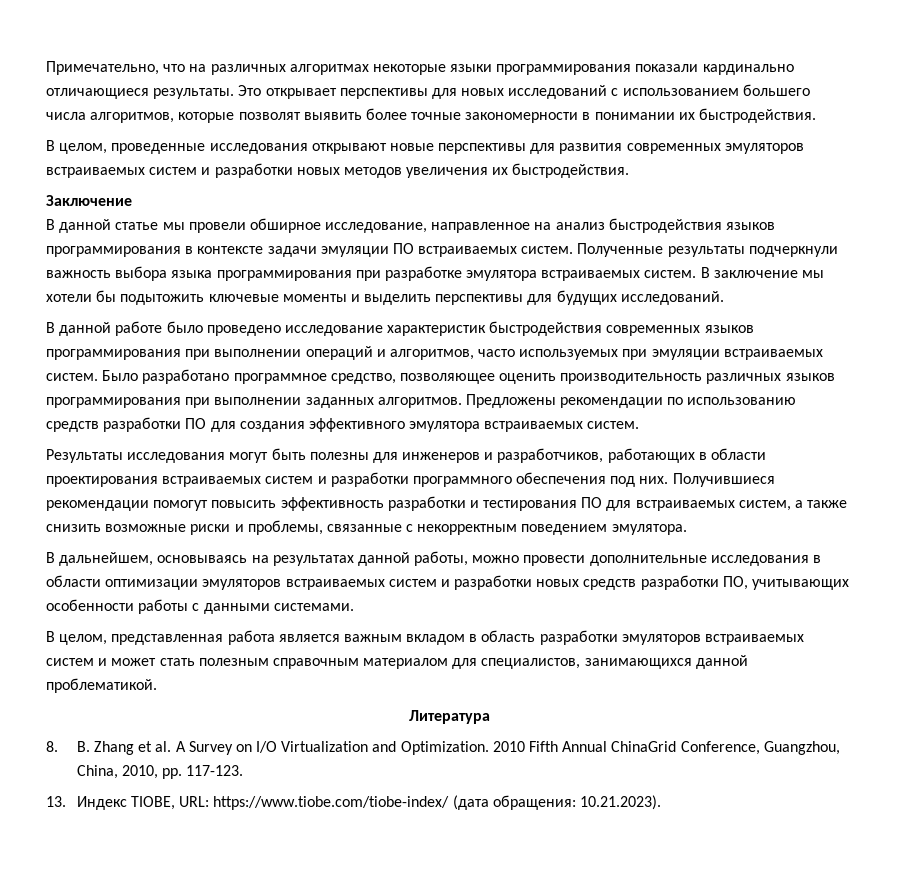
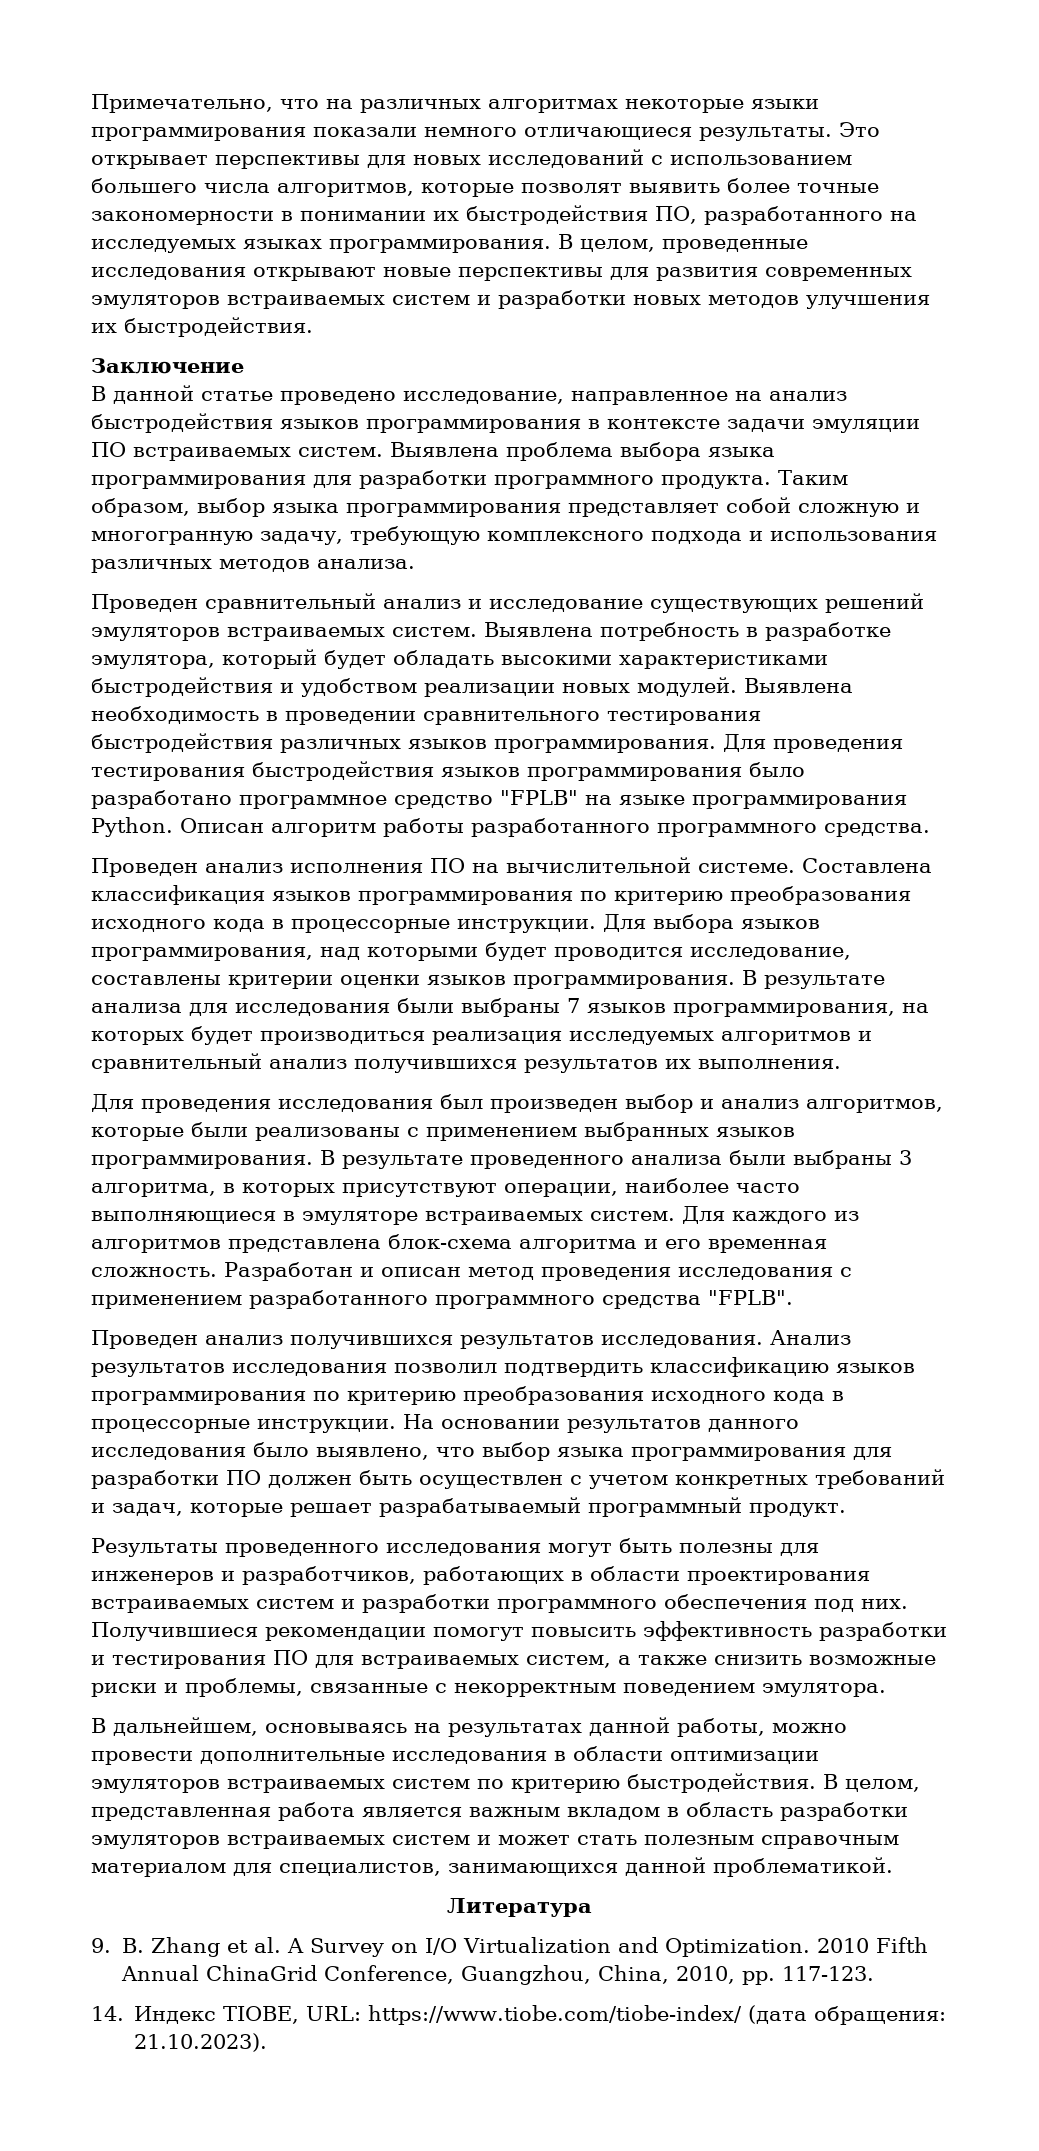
- Примечательно, что на различных алгоритмах некоторые языки программирования показали кардинально отличающиеся результаты.
+ Примечательно, что на различных алгоритмах некоторые языки программирования показали немного отличающиеся результаты.
- Это открывает перспективы для новых исследований с использованием большего числа алгоритмов, которые позволят выявить более точные закономерности в понимании их быстродействия.
- В целом, проведенные исследования открывают новые перспективы для развития современных эмуляторов встраиваемых систем и разработки новых методов увеличения их быстродействия.
+ Это открывает перспективы для новых исследований с использованием большего числа алгоритмов, которые позволят выявить более точные закономерности в понимании их быстродействия ПО, разработанного на исследуемых языках программирования. В целом, проведенные исследования открывают новые перспективы для развития современных эмуляторов встраиваемых систем и разработки новых методов улучшения их быстродействия.
- В данной статье мы провели обширное исследование, направленное на анализ быстродействия языков программирования в контексте задачи эмуляции ПО встраиваемых систем.
+ В данной статье проведено исследование, направленное на анализ быстродействия языков программирования в контексте задачи эмуляции ПО встраиваемых систем.
- Полученные результаты подчеркнули важность выбора языка программирования при разработке эмулятора встраиваемых систем. В заключение мы хотели бы подытожить ключевые моменты и выделить перспективы для будущих исследований.
- В данной работе было проведено исследование характеристик быстродействия современных языков программирования при выполнении операций и алгоритмов, часто используемых при эмуляции встраиваемых систем. Было разработано программное средство, позволяющее оценить производительность различных языков программирования при выполнении заданных алгоритмов. Предложены рекомендации по использованию средств разработки ПО для создания эффективного эмулятора встраиваемых систем.
+ Выявлена проблема выбора языка программирования для разработки программного продукта. Таким образом, выбор языка программирования представляет собой сложную и многогранную задачу, требующую комплексного подхода и использования различных методов анализа.
+ Проведен сравнительный анализ и исследование существующих решений эмуляторов встраиваемых систем. Выявлена потребность в разработке эмулятора, который будет обладать высокими характеристиками быстродействия и удобством реализации новых модулей. Выявлена необходимость в проведении сравнительного тестирования быстродействия различных языков программирования. Для проведения тестирования быстродействия языков программирования было разработано программное средство "FPLB" на языке программирования Python. Описан алгоритм работы разработанного программного средства.
+ Проведен анализ исполнения ПО на вычислительной системе. Составлена классификация языков программирования по критерию преобразования исходного кода в процессорные инструкции. Для выбора языков программирования, над которыми будет проводится исследование, составлены критерии оценки языков программирования. В результате анализа для исследования были выбраны 7 языков программирования, на которых будет производиться реализация исследуемых алгоритмов и сравнительный анализ получившихся результатов их выполнения.
+ Для проведения исследования был произведен выбор и анализ алгоритмов, которые были реализованы с применением выбранных языков программирования. В результате проведенного анализа были выбраны 3 алгоритма, в которых присутствуют операции, наиболее часто выполняющиеся в эмуляторе встраиваемых систем. Для каждого из алгоритмов представлена блок-схема алгоритма и его временная сложность. Разработан и описан метод проведения исследования с применением разработанного программного средства "FPLB".
+ Проведен анализ получившихся результатов исследования. Анализ результатов исследования позволил подтвердить классификацию языков программирования по критерию преобразования исходного кода в процессорные инструкции. На основании результатов данного исследования было выявлено, что выбор языка программирования для разработки ПО должен быть осуществлен с учетом конкретных требований и задач, которые решает разрабатываемый программный продукт.
- Результаты исследования могут быть полезны для инженеров и разработчиков, работающих в области проектирования встраиваемых систем и разработки программного обеспечения под них.
+ Результаты проведенного исследования могут быть полезны для инженеров и разработчиков, работающих в области проектирования встраиваемых систем и разработки программного обеспечения под них.
- В дальнейшем, основываясь на результатах данной работы, можно провести дополнительные исследования в области оптимизации эмуляторов встраиваемых систем и разработки новых средств разработки ПО, учитывающих особенности работы с данными системами.
- В целом, представленная работа является важным вкладом в область разработки эмуляторов встраиваемых систем и может стать полезным справочным материалом для специалистов, занимающихся данной проблематикой.
+ В дальнейшем, основываясь на результатах данной работы, можно провести дополнительные исследования в области оптимизации эмуляторов встраиваемых систем по критерию быстродействия. В целом, представленная работа является важным вкладом в область разработки эмуляторов встраиваемых систем и может стать полезным справочным материалом для специалистов, занимающихся данной проблематикой.
- 8. B. Zhang et al. A Survey on I/O Virtualization and Optimization.
+ 9. B. Zhang et al. A Survey on I/O Virtualization and Optimization.
- 13. Индекс TIOBE, URL: https://www.tiobe.com/tiobe-index/ (дата обращения: 10.21.2023).
+ 14. Индекс TIOBE, URL: https://www.tiobe.com/tiobe-index/ (дата обращения: 21.10.2023).

